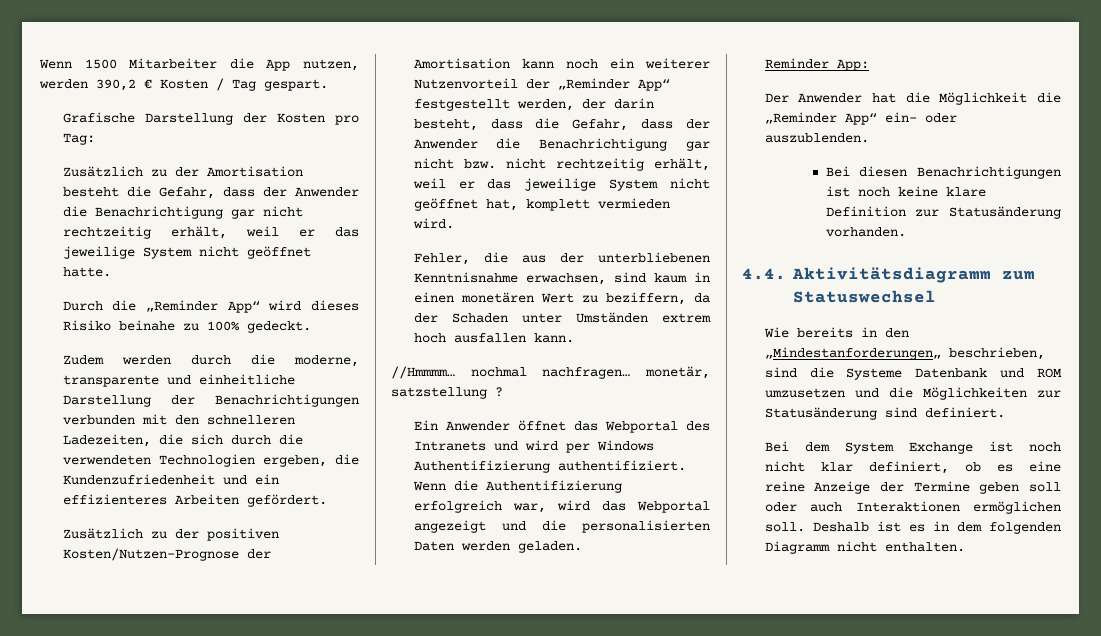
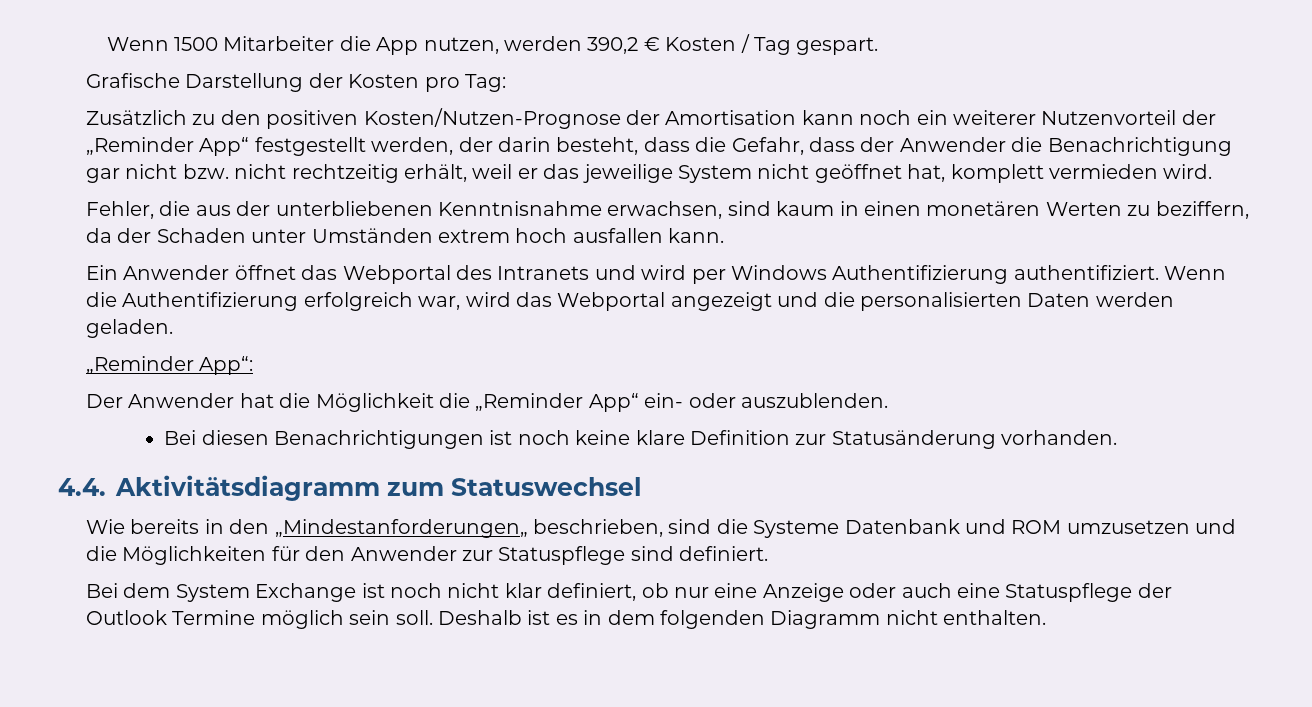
- Zusätzlich zu der Amortisation besteht die Gefahr, dass der Anwender die Benachrichtigung gar nicht rechtzeitig erhält, weil er das jeweilige System nicht geöffnet hatte.
- Durch die „Reminder App“ wird dieses Risiko beinahe zu 100% gedeckt.
- Zudem werden durch die moderne, transparente und einheitliche Darstellung der Benachrichtigungen verbunden mit den schnelleren Ladezeiten, die sich durch die verwendeten Technologien ergeben, die Kundenzufriedenheit und ein effizienteres Arbeiten gefördert.
- Zusätzlich zu der positiven Kosten/Nutzen-Prognose der Amortisation kann noch ein weiterer Nutzenvorteil der „Reminder App“ festgestellt werden, der darin besteht, dass die Gefahr, dass der Anwender die Benachrichtigung gar nicht bzw. nicht rechtzeitig erhält, weil er das jeweilige System nicht geöffnet hat, komplett vermieden wird.
+ Zusätzlich zu den positiven Kosten/Nutzen-Prognose der Amortisation kann noch ein weiterer Nutzenvorteil der „Reminder App“ festgestellt werden, der darin besteht, dass die Gefahr, dass der Anwender die Benachrichtigung gar nicht bzw. nicht rechtzeitig erhält, weil er das jeweilige System nicht geöffnet hat, komplett vermieden wird.
- Fehler, die aus der unterbliebenen Kenntnisnahme erwachsen, sind kaum in einen monetären Wert zu beziffern, da der Schaden unter Umständen extrem hoch ausfallen kann.
+ Fehler, die aus der unterbliebenen Kenntnisnahme erwachsen, sind kaum in einen monetären Werten zu beziffern, da der Schaden unter Umständen extrem hoch ausfallen kann.
- //Hmmmm… nochmal nachfragen… monetär, satzstellung ?
- Reminder App:
+ „Reminder App“:
- Wie bereits in den „Mindestanforderungen„ beschrieben, sind die Systeme Datenbank und ROM umzusetzen und die Möglichkeiten zur Statusänderung sind definiert.
+ Wie bereits in den „Mindestanforderungen„ beschrieben, sind die Systeme Datenbank und ROM umzusetzen und die Möglichkeiten für den Anwender zur Statuspflege sind definiert.
- Bei dem System Exchange ist noch nicht klar definiert, ob es eine reine Anzeige der Termine geben soll oder auch Interaktionen ermöglichen soll.
+ Bei dem System Exchange ist noch nicht klar definiert, ob nur eine Anzeige oder auch eine Statuspflege der Outlook Termine möglich sein soll.

